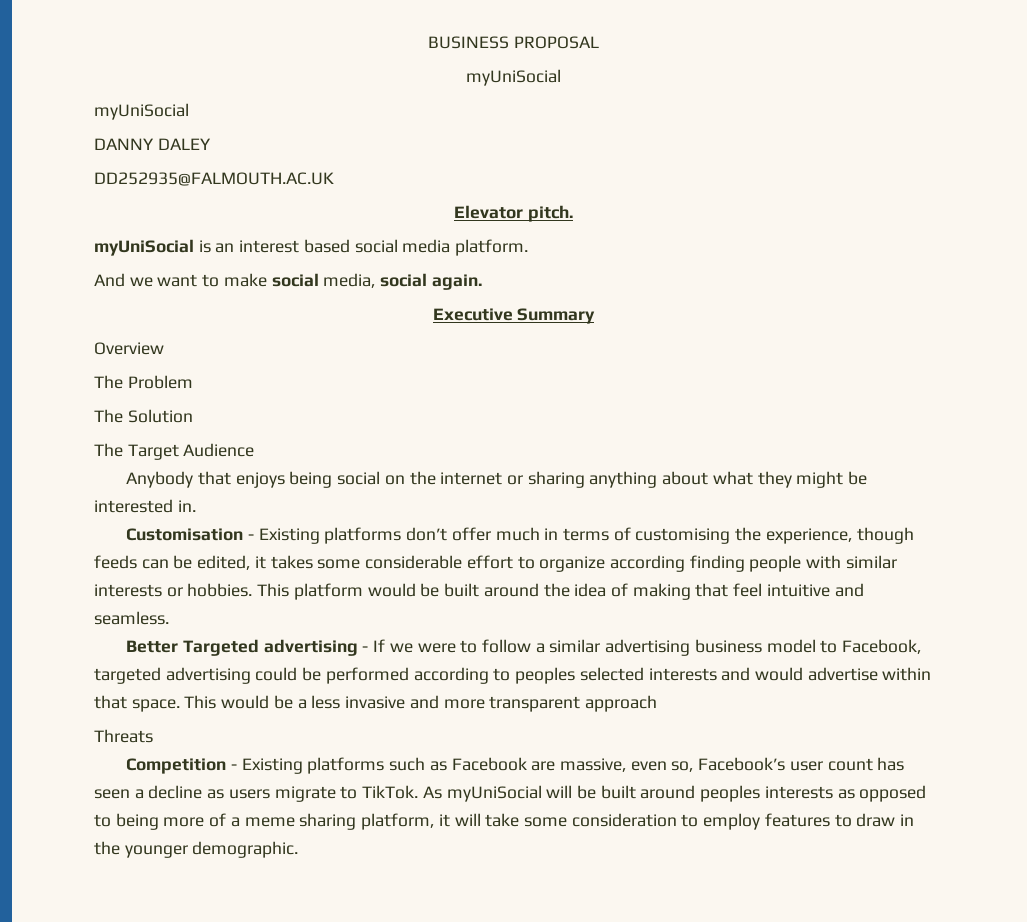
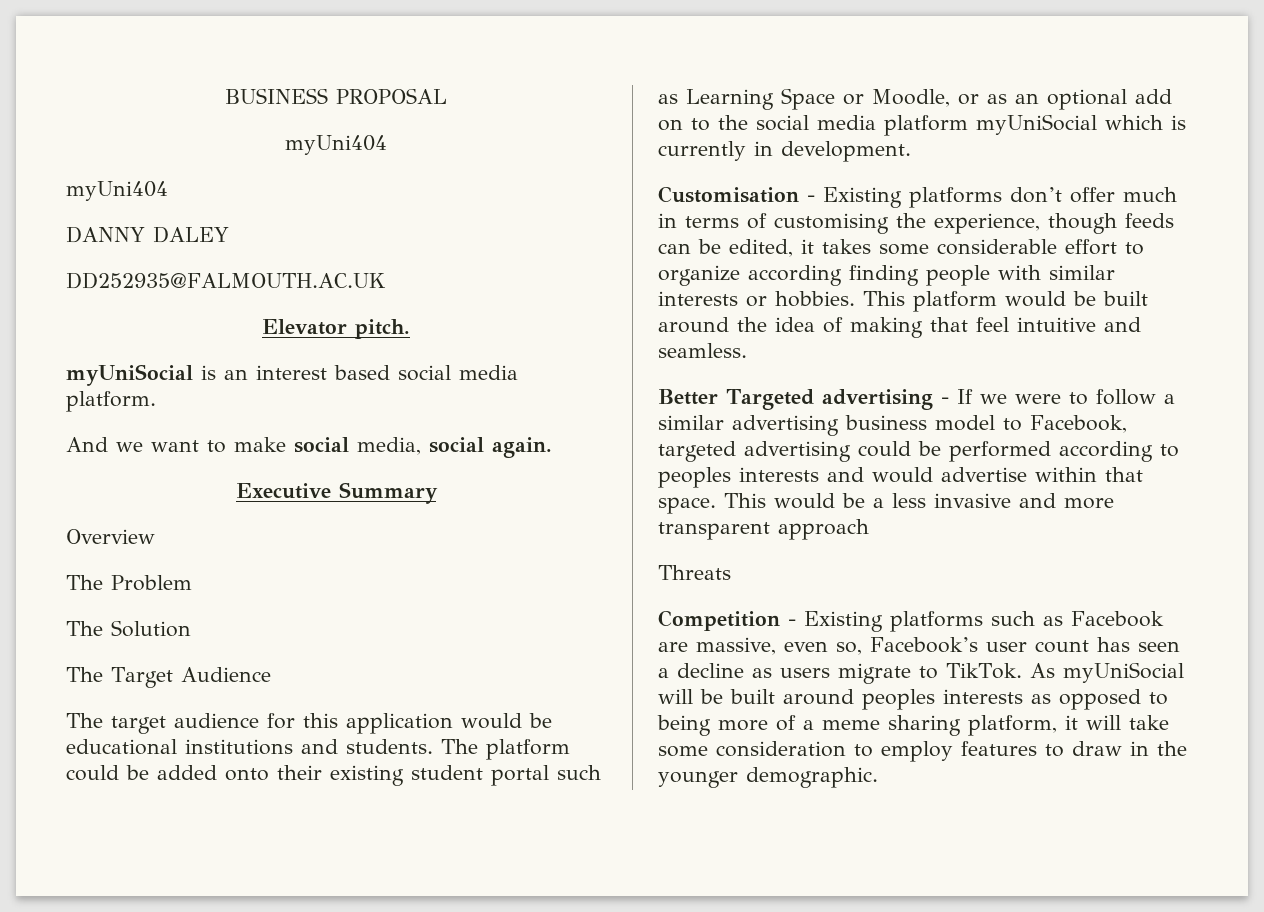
  BUSINESS PROPOSAL
- myUniSocial
- myUniSocial
+ myUni404
+ myUni404
- Anybody that enjoys being social on the internet or sharing anything about what they might be interested in.
+ The target audience for this application would be educational institutions and students. The platform could be added onto their existing student portal such as Learning Space or Moodle, or as an optional add on to the social media platform myUniSocial which is currently in development.
- Better Targeted advertising - If we were to follow a similar advertising business model to Facebook, targeted advertising could be performed according to peoples selected interests and would advertise within that space.
+ Better Targeted advertising - If we were to follow a similar advertising business model to Facebook, targeted advertising could be performed according to peoples interests and would advertise within that space.

